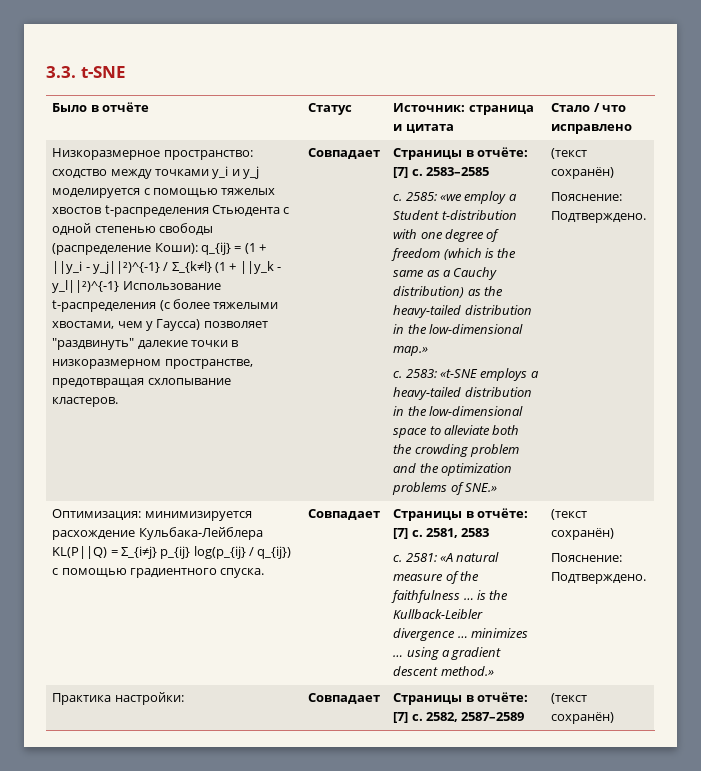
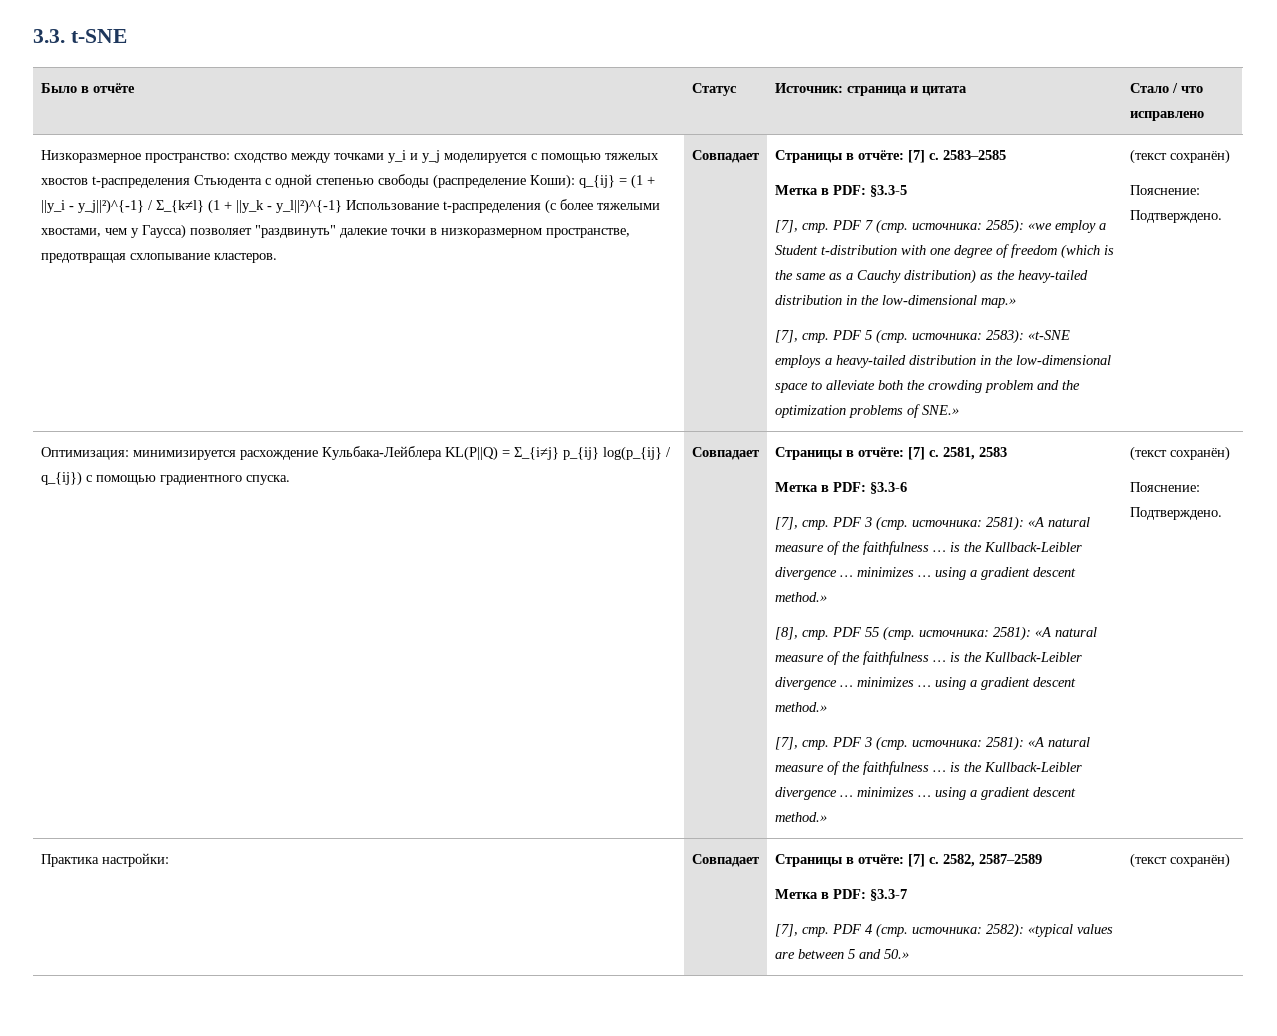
- с. 2585: «we employ a Student t-distribution with one degree of freedom (which is the same as a Cauchy distribution) as the heavy-tailed distribution in the low-dimensional map.»
+ Метка в PDF: §3.3-5
+ [7], стр. PDF 7 (стр. источника: 2585): «we employ a Student t-distribution with one degree of freedom (which is the same as a Cauchy distribution) as the heavy-tailed distribution in the low-dimensional map.»
- с. 2583: «t-SNE employs a heavy-tailed distribution in the low-dimensional space to alleviate both the crowding problem and the optimization problems of SNE.»
+ [7], стр. PDF 5 (стр. источника: 2583): «t-SNE employs a heavy-tailed distribution in the low-dimensional space to alleviate both the crowding problem and the optimization problems of SNE.»
- с. 2581: «A natural measure of the faithfulness … is the Kullback-Leibler divergence … minimizes … using a gradient descent method.»
+ Метка в PDF: §3.3-6
+ [7], стр. PDF 3 (стр. источника: 2581): «A natural measure of the faithfulness … is the Kullback-Leibler divergence … minimizes … using a gradient descent method.»
+ [8], стр. PDF 55 (стр. источника: 2581): «A natural measure of the faithfulness … is the Kullback-Leibler divergence … minimizes … using a gradient descent method.»
+ [7], стр. PDF 3 (стр. источника: 2581): «A natural measure of the faithfulness … is the Kullback-Leibler divergence … minimizes … using a gradient descent method.»
- Практика настройки: | Совпадает | Страницы в отчёте: [7] с. 2582, 2587–2589 | (текст сохранён)
+ Практика настройки: | Совпадает | Страницы в отчёте: [7] с. 2582, 2587–2589
+ Метка в PDF: §3.3-7
+ [7], стр. PDF 4 (стр. источника: 2582): «typical values are between 5 and 50.» | (текст сохранён)

